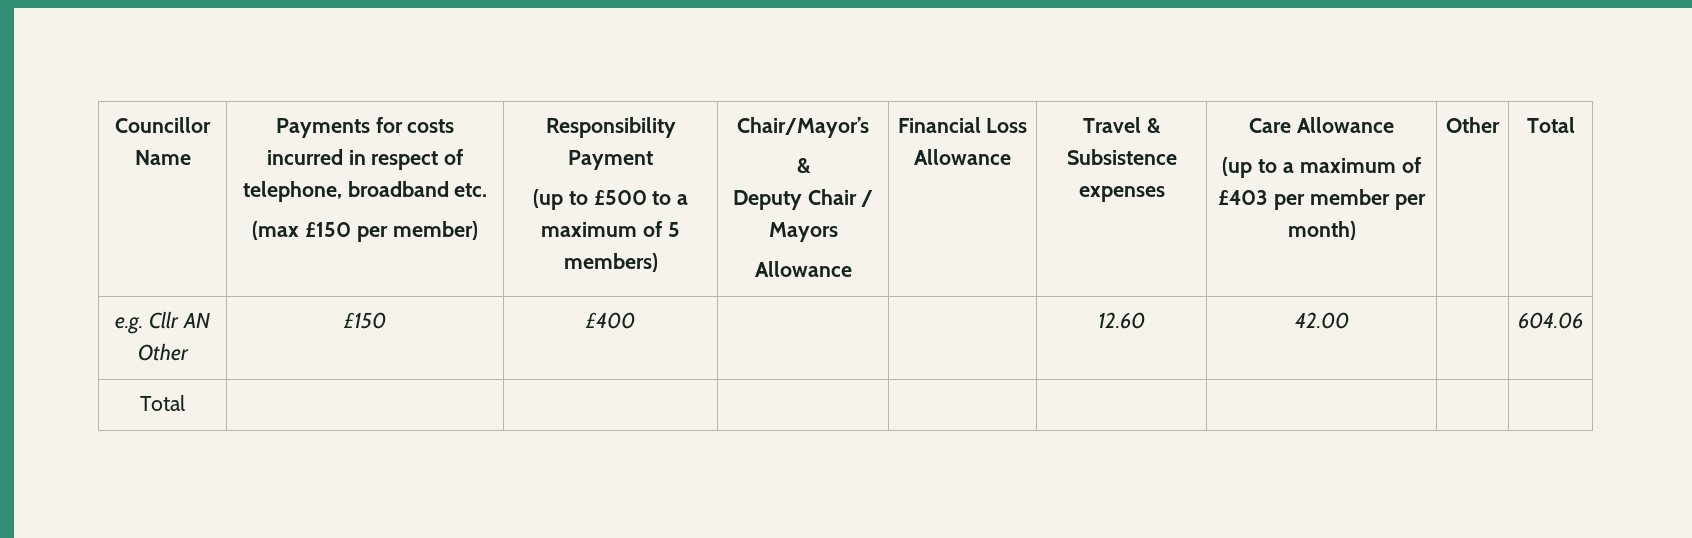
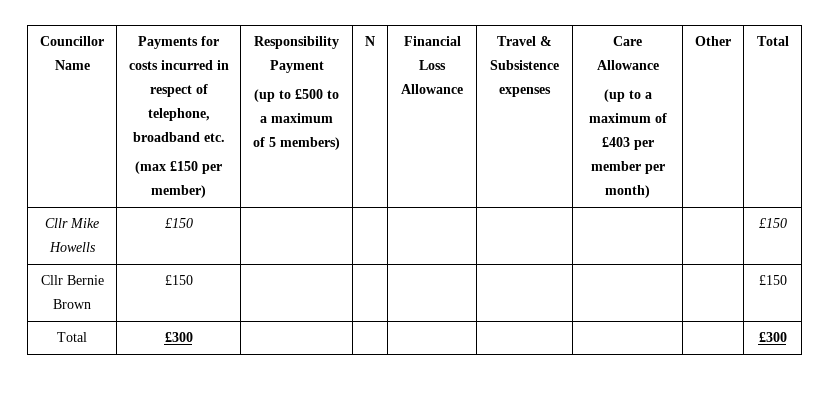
- Chair/Mayor’s
- &
- Deputy Chair / Mayors
- Allowance
+ N
- e.g. Cllr AN Other | £150 | £400 | | | 12.60 | 42.00 | | 604.06
- Total | | | | | | | |
+ Cllr Mike Howells | £150 | | | | | | | £150
+ Cllr Bernie Brown | £150 | | | | | | | £150
+ Total | £300 | | | | | | | £300

